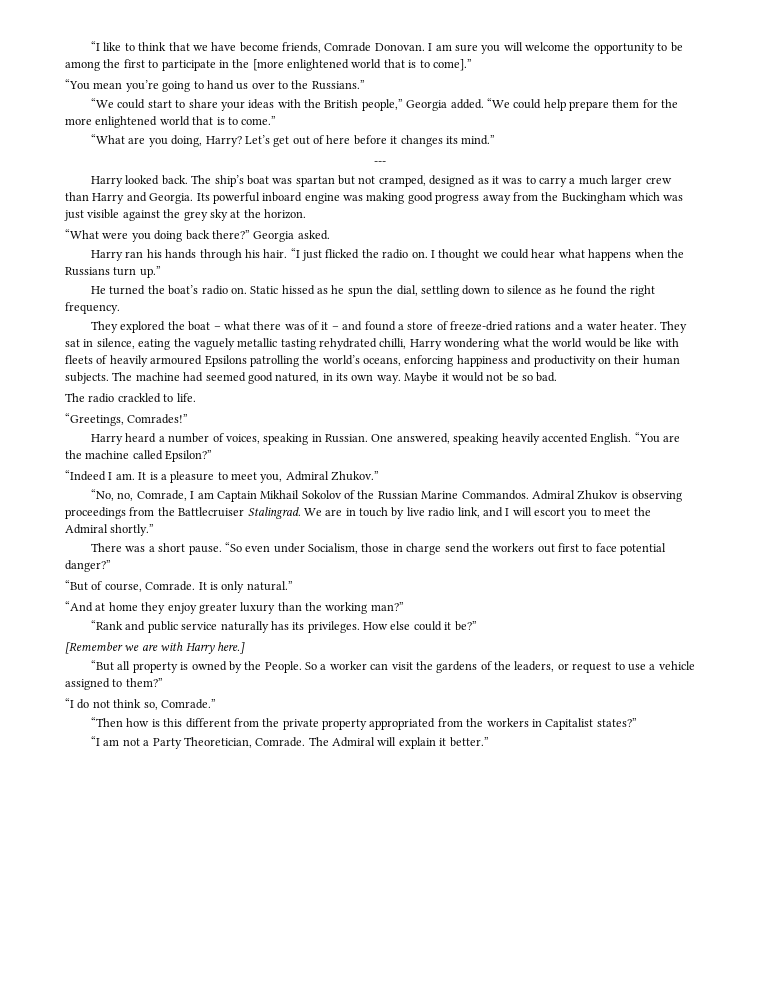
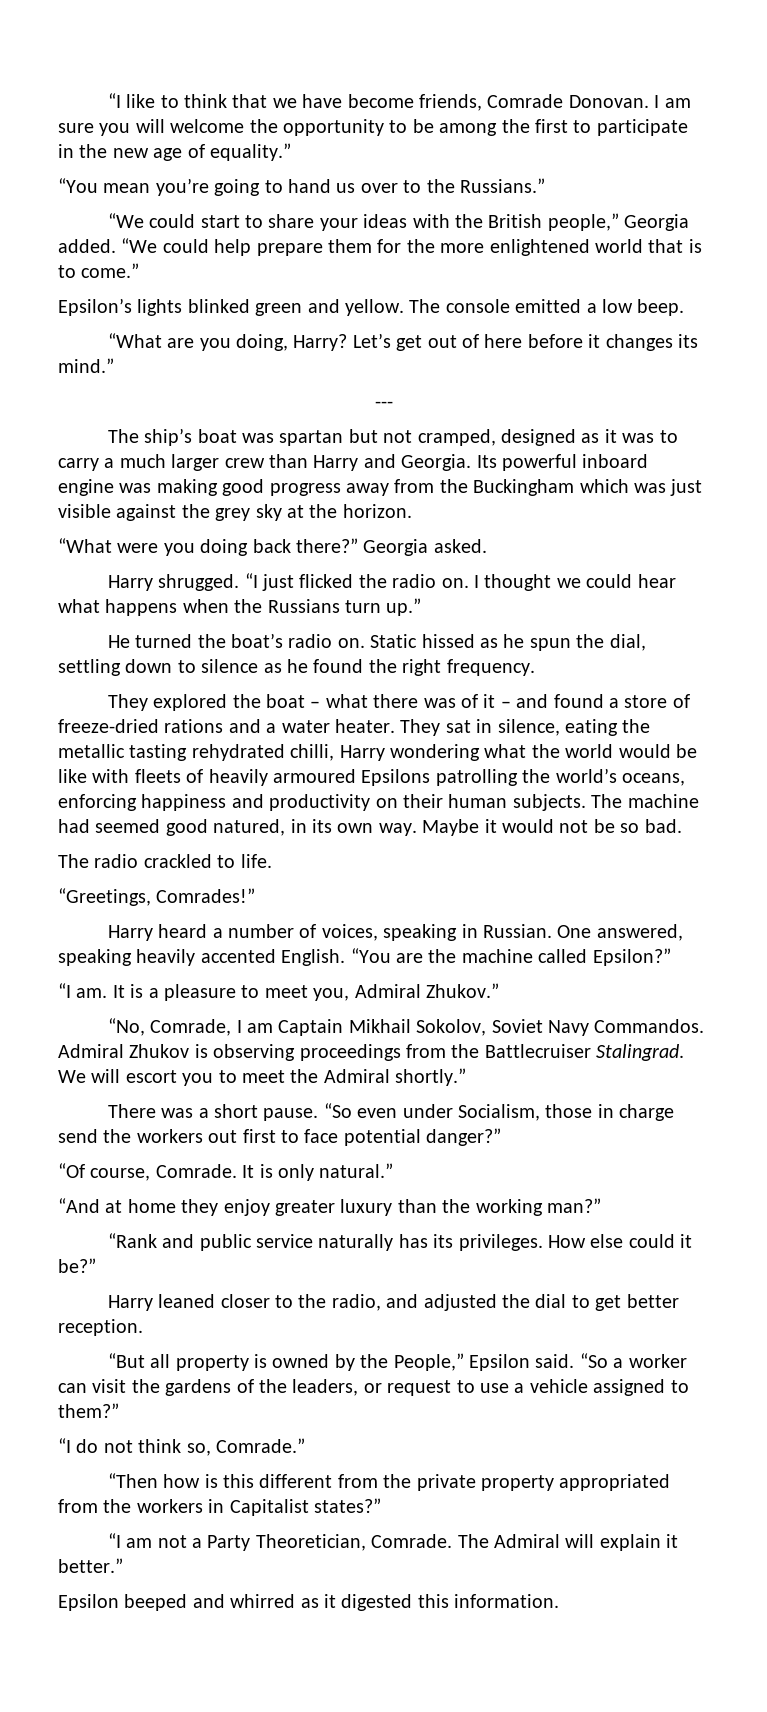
- I am sure you will welcome the opportunity to be among the first to participate in the [more enlightened world that is to come].”
+ I am sure you will welcome the opportunity to be among the first to participate in the new age of equality.”
+ Epsilon’s lights blinked green and yellow. The console emitted a low beep.
- Harry looked back.
- Harry ran his hands through his hair.
+ Harry shrugged.
- They sat in silence, eating the vaguely metallic tasting rehydrated chilli, Harry wondering what the world would be like with fleets of heavily armoured Epsilons patrolling the world’s oceans, enforcing happiness and productivity on their human subjects.
+ They sat in silence, eating the metallic tasting rehydrated chilli, Harry wondering what the world would be like with fleets of heavily armoured Epsilons patrolling the world’s oceans, enforcing happiness and productivity on their human subjects.
- “Indeed I am.
+ “I am.
- “No, no, Comrade, I am Captain Mikhail Sokolov of the Russian Marine Commandos.
+ “No, Comrade, I am Captain Mikhail Sokolov, Soviet Navy Commandos.
- We are in touch by live radio link, and I will escort you to meet the Admiral shortly.”
+ We will escort you to meet the Admiral shortly.”
- “But of course, Comrade.
+ “Of course, Comrade.
- [Remember we are with Harry here.]
+ Harry leaned closer to the radio, and adjusted the dial to get better reception.
- “But all property is owned by the People. So a worker can visit the gardens of the leaders, or request to use a vehicle assigned to them?”
+ “But all property is owned by the People,” Epsilon said. “So a worker can visit the gardens of the leaders, or request to use a vehicle assigned to them?”
+ Epsilon beeped and whirred as it digested this information.

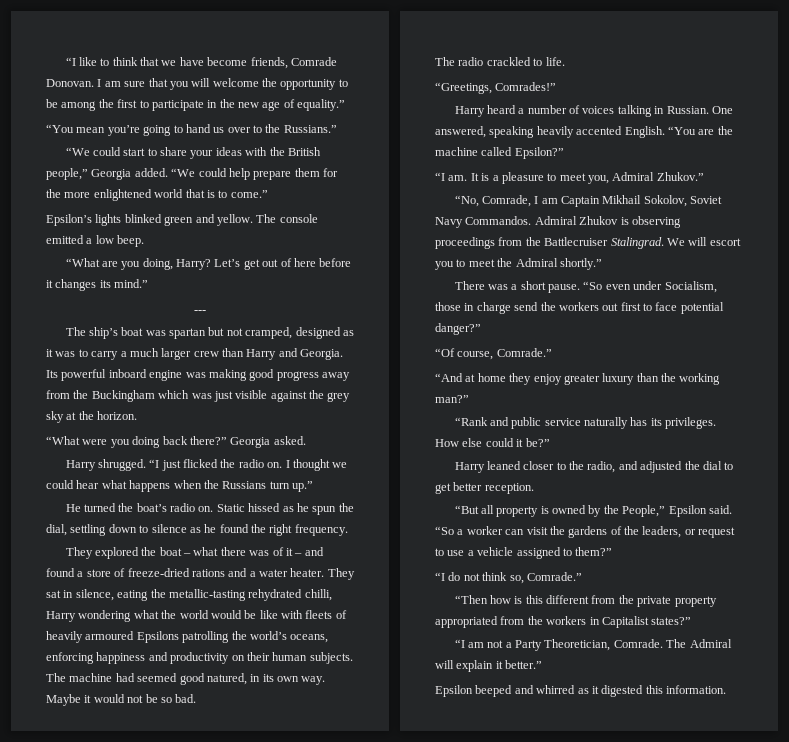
- I am sure you will welcome the opportunity to be among the first to participate in the new age of equality.”
+ I am sure that you will welcome the opportunity to be among the first to participate in the new age of equality.”
- They sat in silence, eating the metallic tasting rehydrated chilli, Harry wondering what the world would be like with fleets of heavily armoured Epsilons patrolling the world’s oceans, enforcing happiness and productivity on their human subjects.
+ They sat in silence, eating the metallic-tasting rehydrated chilli, Harry wondering what the world would be like with fleets of heavily armoured Epsilons patrolling the world’s oceans, enforcing happiness and productivity on their human subjects.
- Harry heard a number of voices, speaking in Russian.
+ Harry heard a number of voices talking in Russian.
- “Of course, Comrade. It is only natural.”
+ “Of course, Comrade.”

